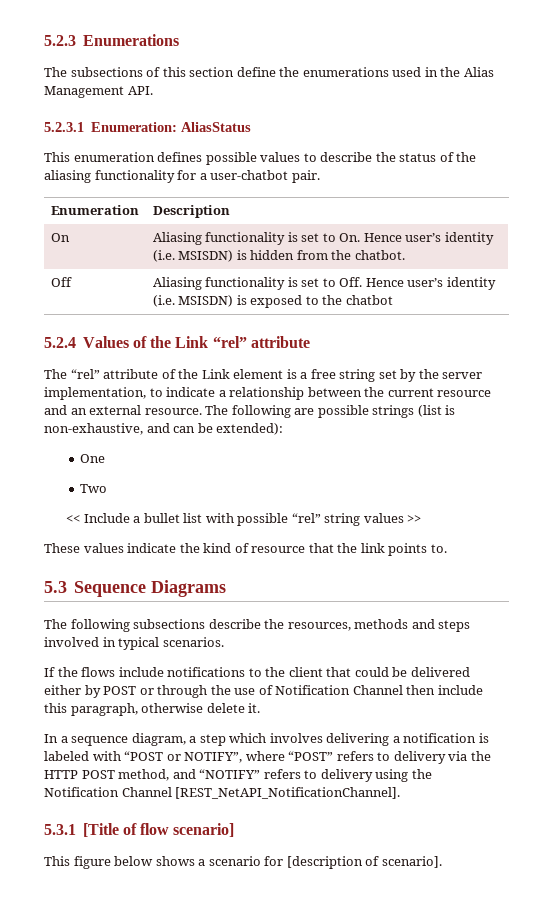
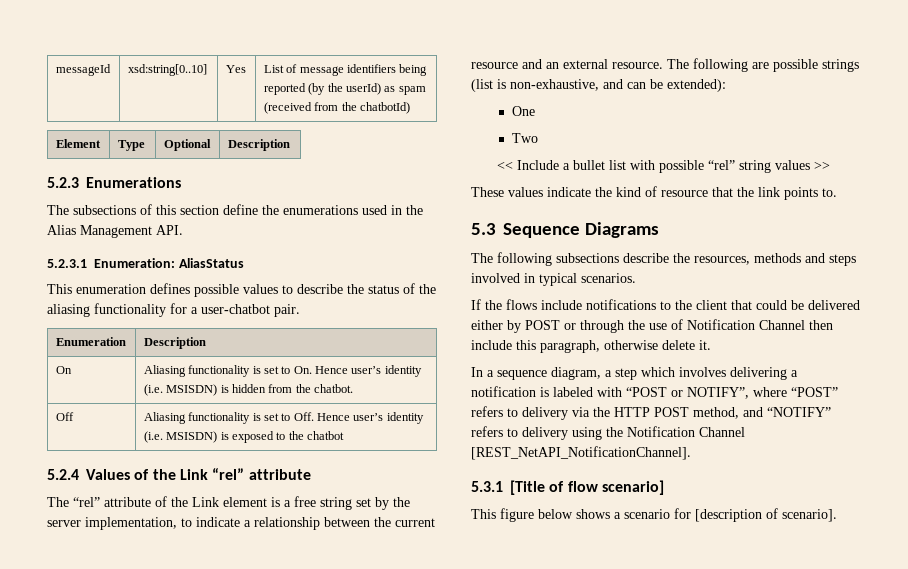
+ messageId | xsd:string[0..10] | Yes | List of message identifiers being reported (by the userId) as spam (received from the chatbotId)
+ Element | Type | Optional | Description

